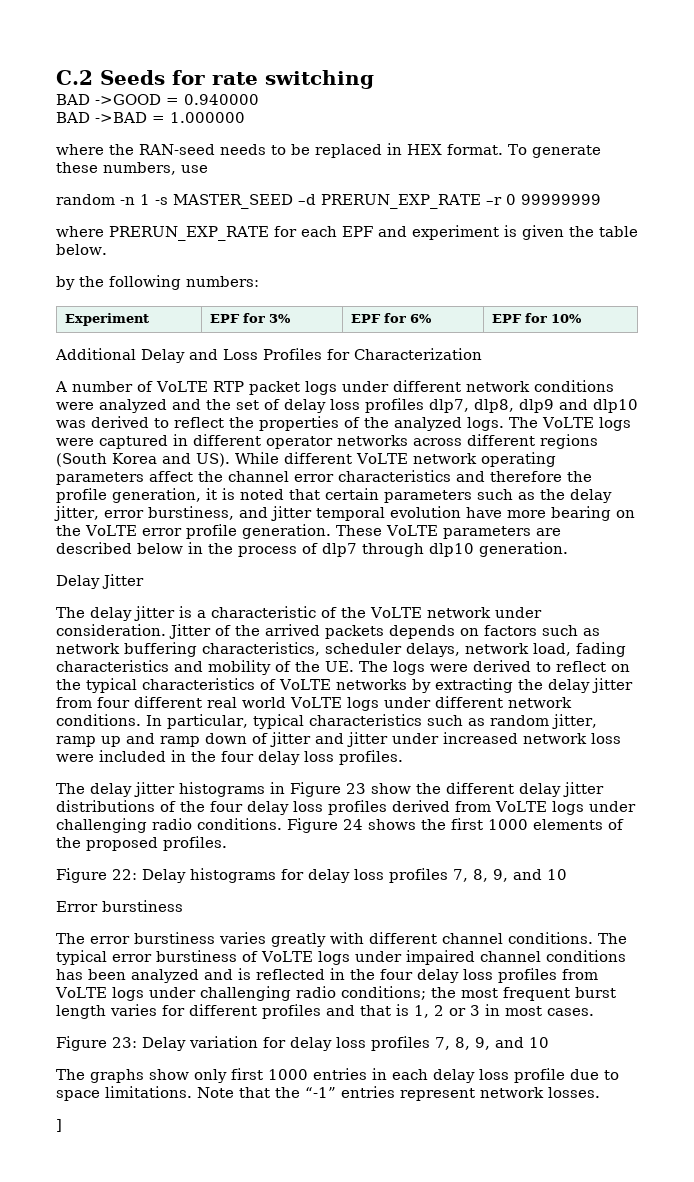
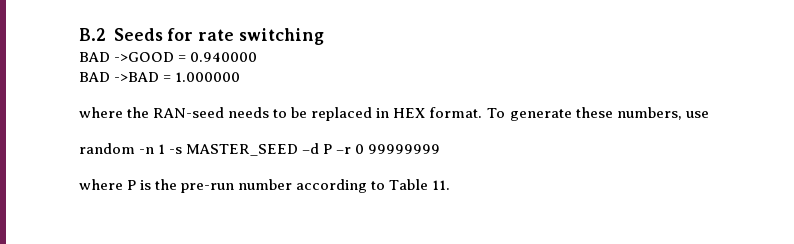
- C.2 Seeds for rate switching
+ B.2 Seeds for rate switching
- random -n 1 -s MASTER_SEED –d PRERUN_EXP_RATE –r 0 99999999
+ random -n 1 -s MASTER_SEED –d P –r 0 99999999
- where PRERUN_EXP_RATE for each EPF and experiment is given the table below.
- by the following numbers:
- Experiment | EPF for 3% | EPF for 6% | EPF for 10%
- Additional Delay and Loss Profiles for Characterization
- A number of VoLTE RTP packet logs under different network conditions were analyzed and the set of delay loss profiles dlp7, dlp8, dlp9 and dlp10 was derived to reflect the properties of the analyzed logs. The VoLTE logs were captured in different operator networks across different regions (South Korea and US). While different VoLTE network operating parameters affect the channel error characteristics and therefore the profile generation, it is noted that certain parameters such as the delay jitter, error burstiness, and jitter temporal evolution have more bearing on the VoLTE error profile generation. These VoLTE parameters are described below in the process of dlp7 through dlp10 generation.
- Delay Jitter
- The delay jitter is a characteristic of the VoLTE network under consideration. Jitter of the arrived packets depends on factors such as network buffering characteristics, scheduler delays, network load, fading characteristics and mobility of the UE. The logs were derived to reflect on the typical characteristics of VoLTE networks by extracting the delay jitter from four different real world VoLTE logs under different network conditions. In particular, typical characteristics such as random jitter, ramp up and ramp down of jitter and jitter under increased network loss were included in the four delay loss profiles.
- The delay jitter histograms in Figure 23 show the different delay jitter distributions of the four delay loss profiles derived from VoLTE logs under challenging radio conditions. Figure 24 shows the first 1000 elements of the proposed profiles.
- Figure 22: Delay histograms for delay loss profiles 7, 8, 9, and 10
- Error burstiness
- The error burstiness varies greatly with different channel conditions. The typical error burstiness of VoLTE logs under impaired channel conditions has been analyzed and is reflected in the four delay loss profiles from VoLTE logs under challenging radio conditions; the most frequent burst length varies for different profiles and that is 1, 2 or 3 in most cases.
- Figure 23: Delay variation for delay loss profiles 7, 8, 9, and 10
- The graphs show only first 1000 entries in each delay loss profile due to space limitations. Note that the “-1” entries represent network losses.
- ]
+ where P is the pre-run number according to Table 11.

